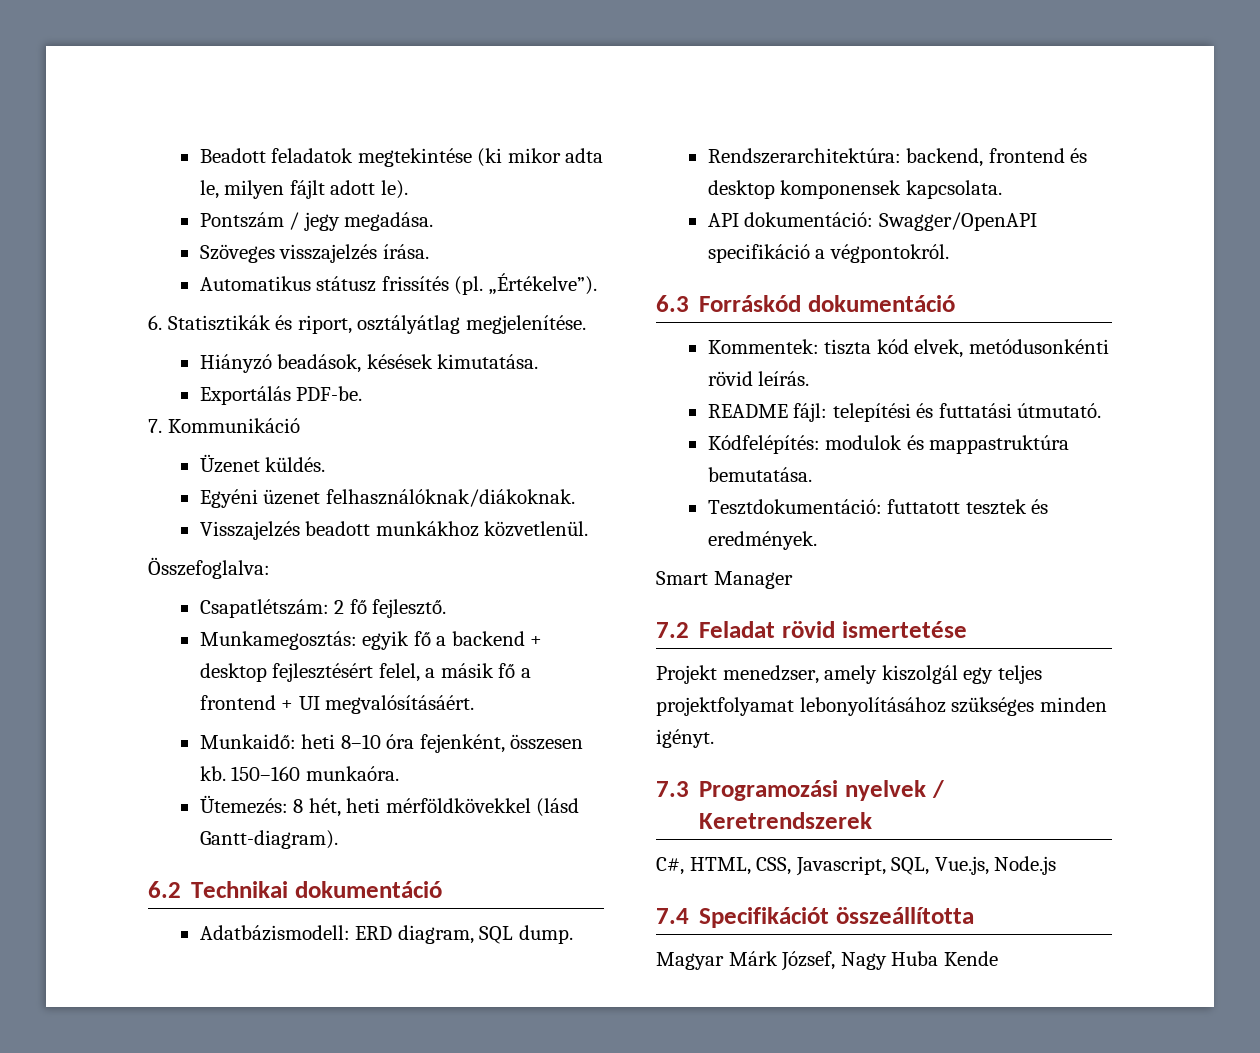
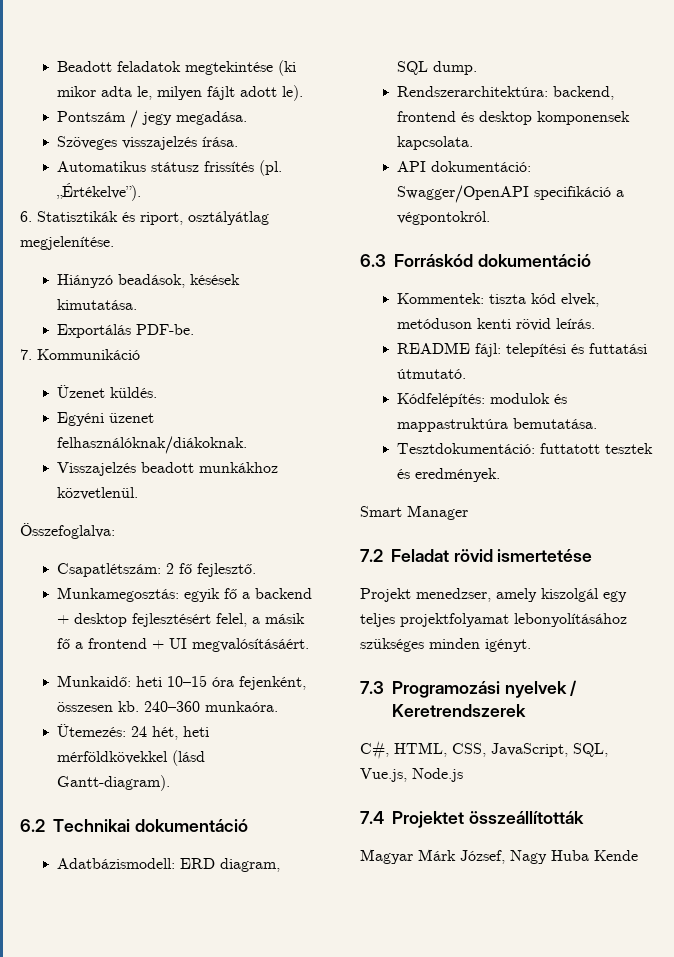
- Munkaidő: heti 8–10 óra fejenként, összesen kb.
+ Munkaidő: heti 10–15 óra fejenként, összesen kb.
- 150–160 munkaóra.
+ 240–360 munkaóra.
- Ütemezés: 8 hét, heti mérföldkövekkel (lásd Gantt-diagram).
+ Ütemezés: 24 hét, heti mérföldkövekkel (lásd Gantt-diagram).
- Kommentek: tiszta kód elvek, metódusonkénti rövid leírás.
+ Kommentek: tiszta kód elvek, metóduson kenti rövid leírás.
- C#, HTML, CSS, Javascript, SQL, Vue.js, Node.js
+ C#, HTML, CSS, JavaScript, SQL, Vue.js, Node.js
- 7.4 Specifikációt összeállította
+ 7.4 Projektet összeállították

